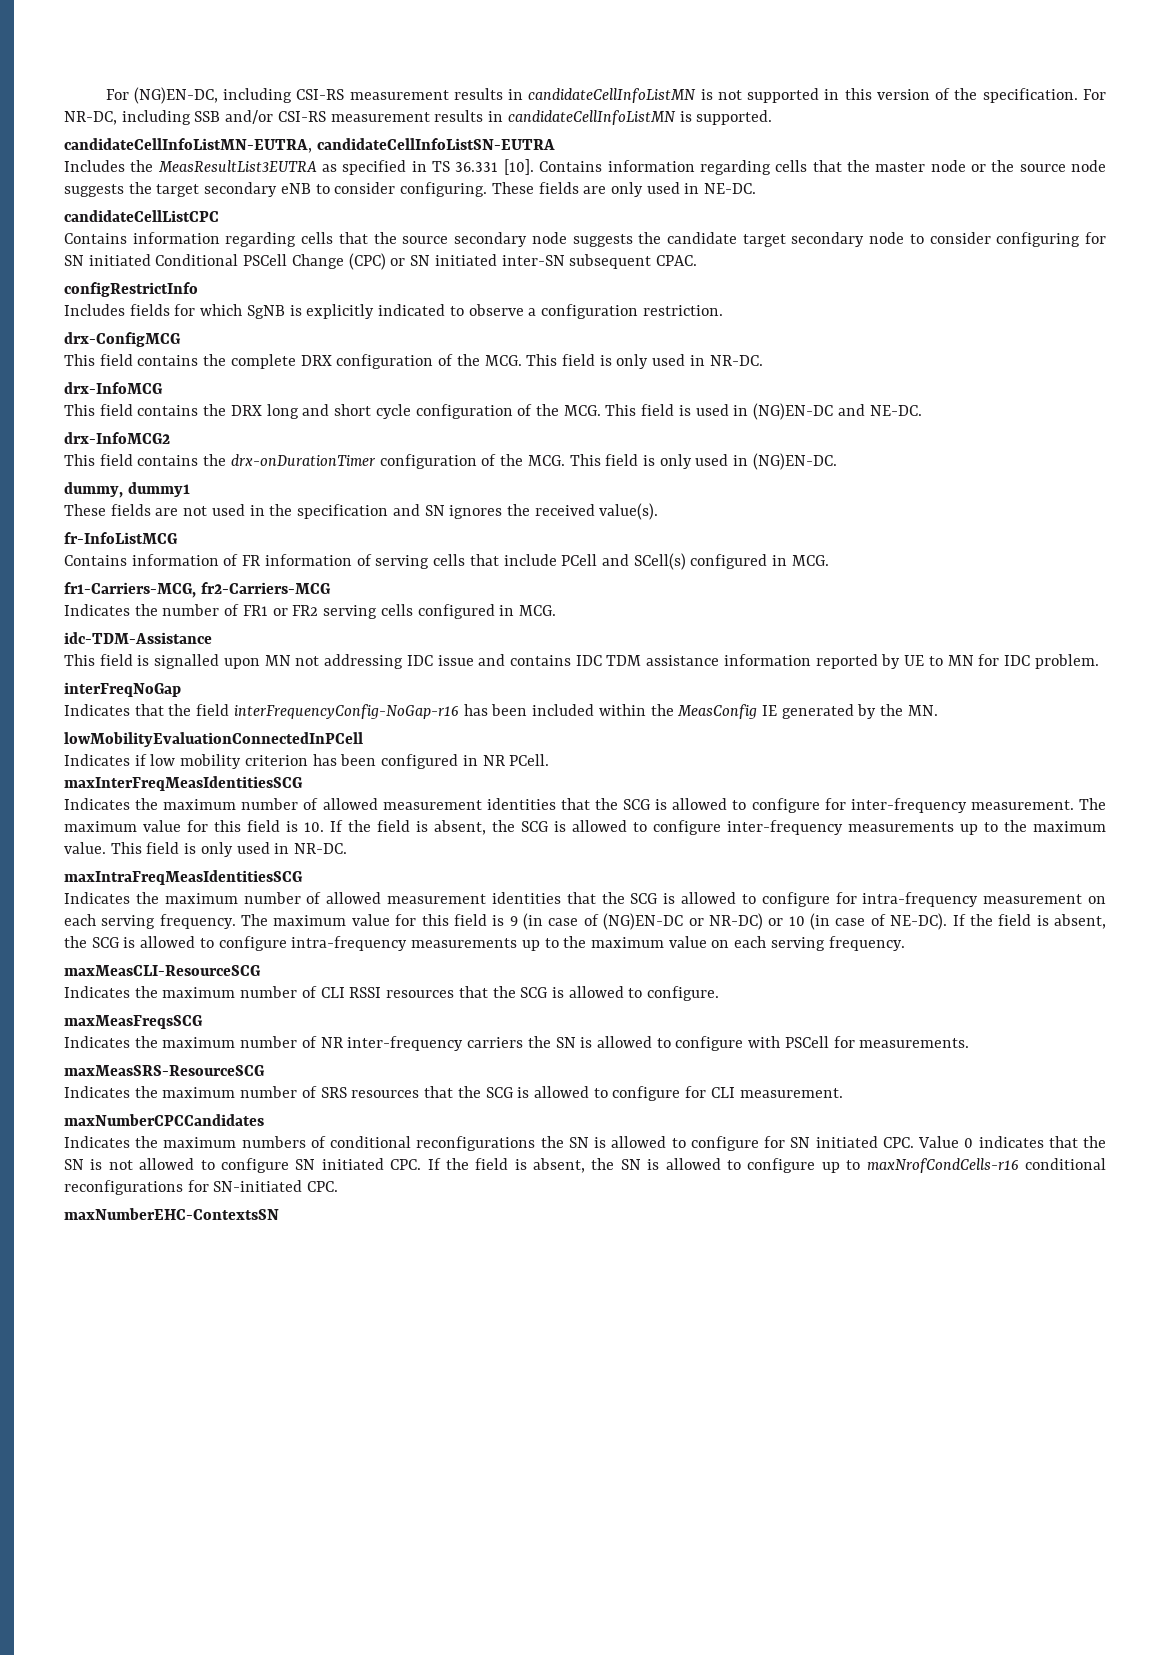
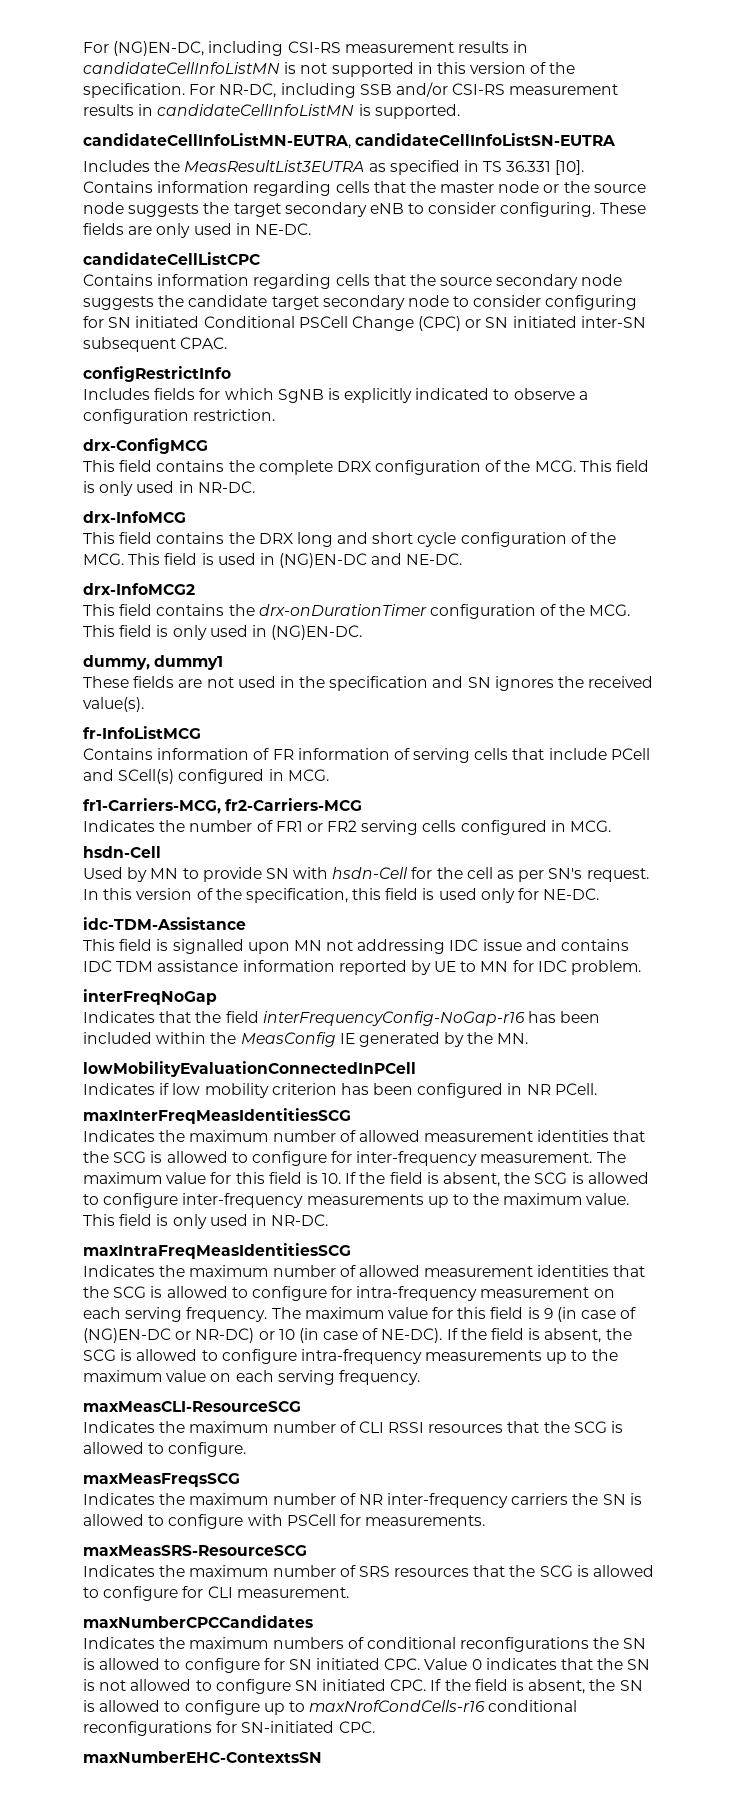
  Indicates the number of FR1 or FR2 serving cells configured in MCG.
+ hsdn-Cell
+ Used by MN to provide SN with hsdn-Cell for the cell as per SN′s request. In this version of the specification, this field is used only for NE-DC.

